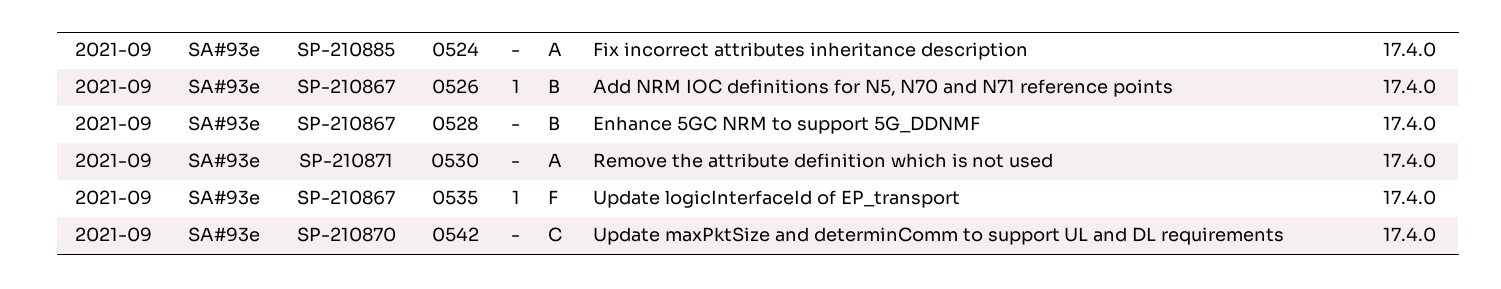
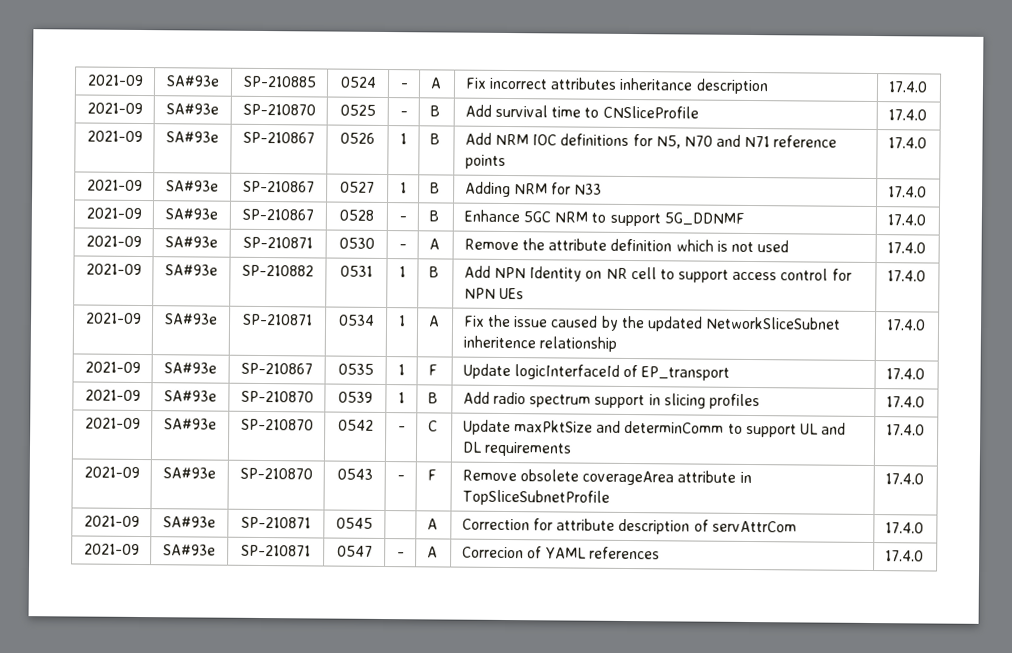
+ 2021-09 | SA#93e | SP-210870 | 0525 | - | B | Add survival time to CNSliceProfile | 17.4.0
+ 2021-09 | SA#93e | SP-210867 | 0527 | 1 | B | Adding NRM for N33 | 17.4.0
+ 2021-09 | SA#93e | SP-210882 | 0531 | 1 | B | Add NPN Identity on NR cell to support access control for NPN UEs | 17.4.0
+ 2021-09 | SA#93e | SP-210871 | 0534 | 1 | A | Fix the issue caused by the updated NetworkSliceSubnet inheritence relationship | 17.4.0
+ 2021-09 | SA#93e | SP-210870 | 0539 | 1 | B | Add radio spectrum support in slicing profiles | 17.4.0
+ 2021-09 | SA#93e | SP-210870 | 0543 | - | F | Remove obsolete coverageArea attribute in TopSliceSubnetProfile | 17.4.0
+ 2021-09 | SA#93e | SP-210871 | 0545 | | A | Correction for attribute description of servAttrCom | 17.4.0
+ 2021-09 | SA#93e | SP-210871 | 0547 | - | A | Correcion of YAML references | 17.4.0

